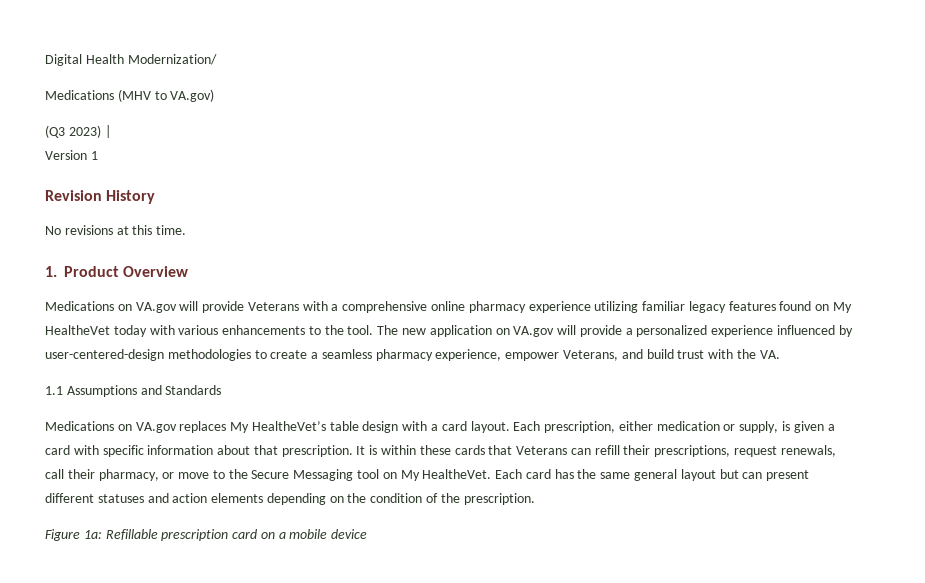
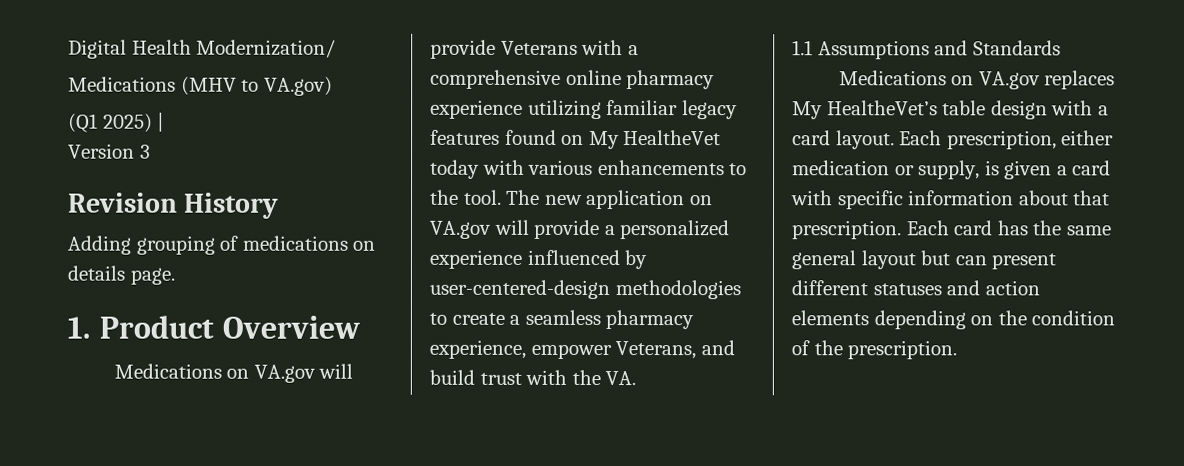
- (Q3 2023) |
+ (Q1 2025) |
- Version 1
+ Version 3
- No revisions at this time.
+ Adding grouping of medications on details page.
- It is within these cards that Veterans can refill their prescriptions, request renewals, call their pharmacy, or move to the Secure Messaging tool on My HealtheVet.
- Figure 1a: Refillable prescription card on a mobile device

